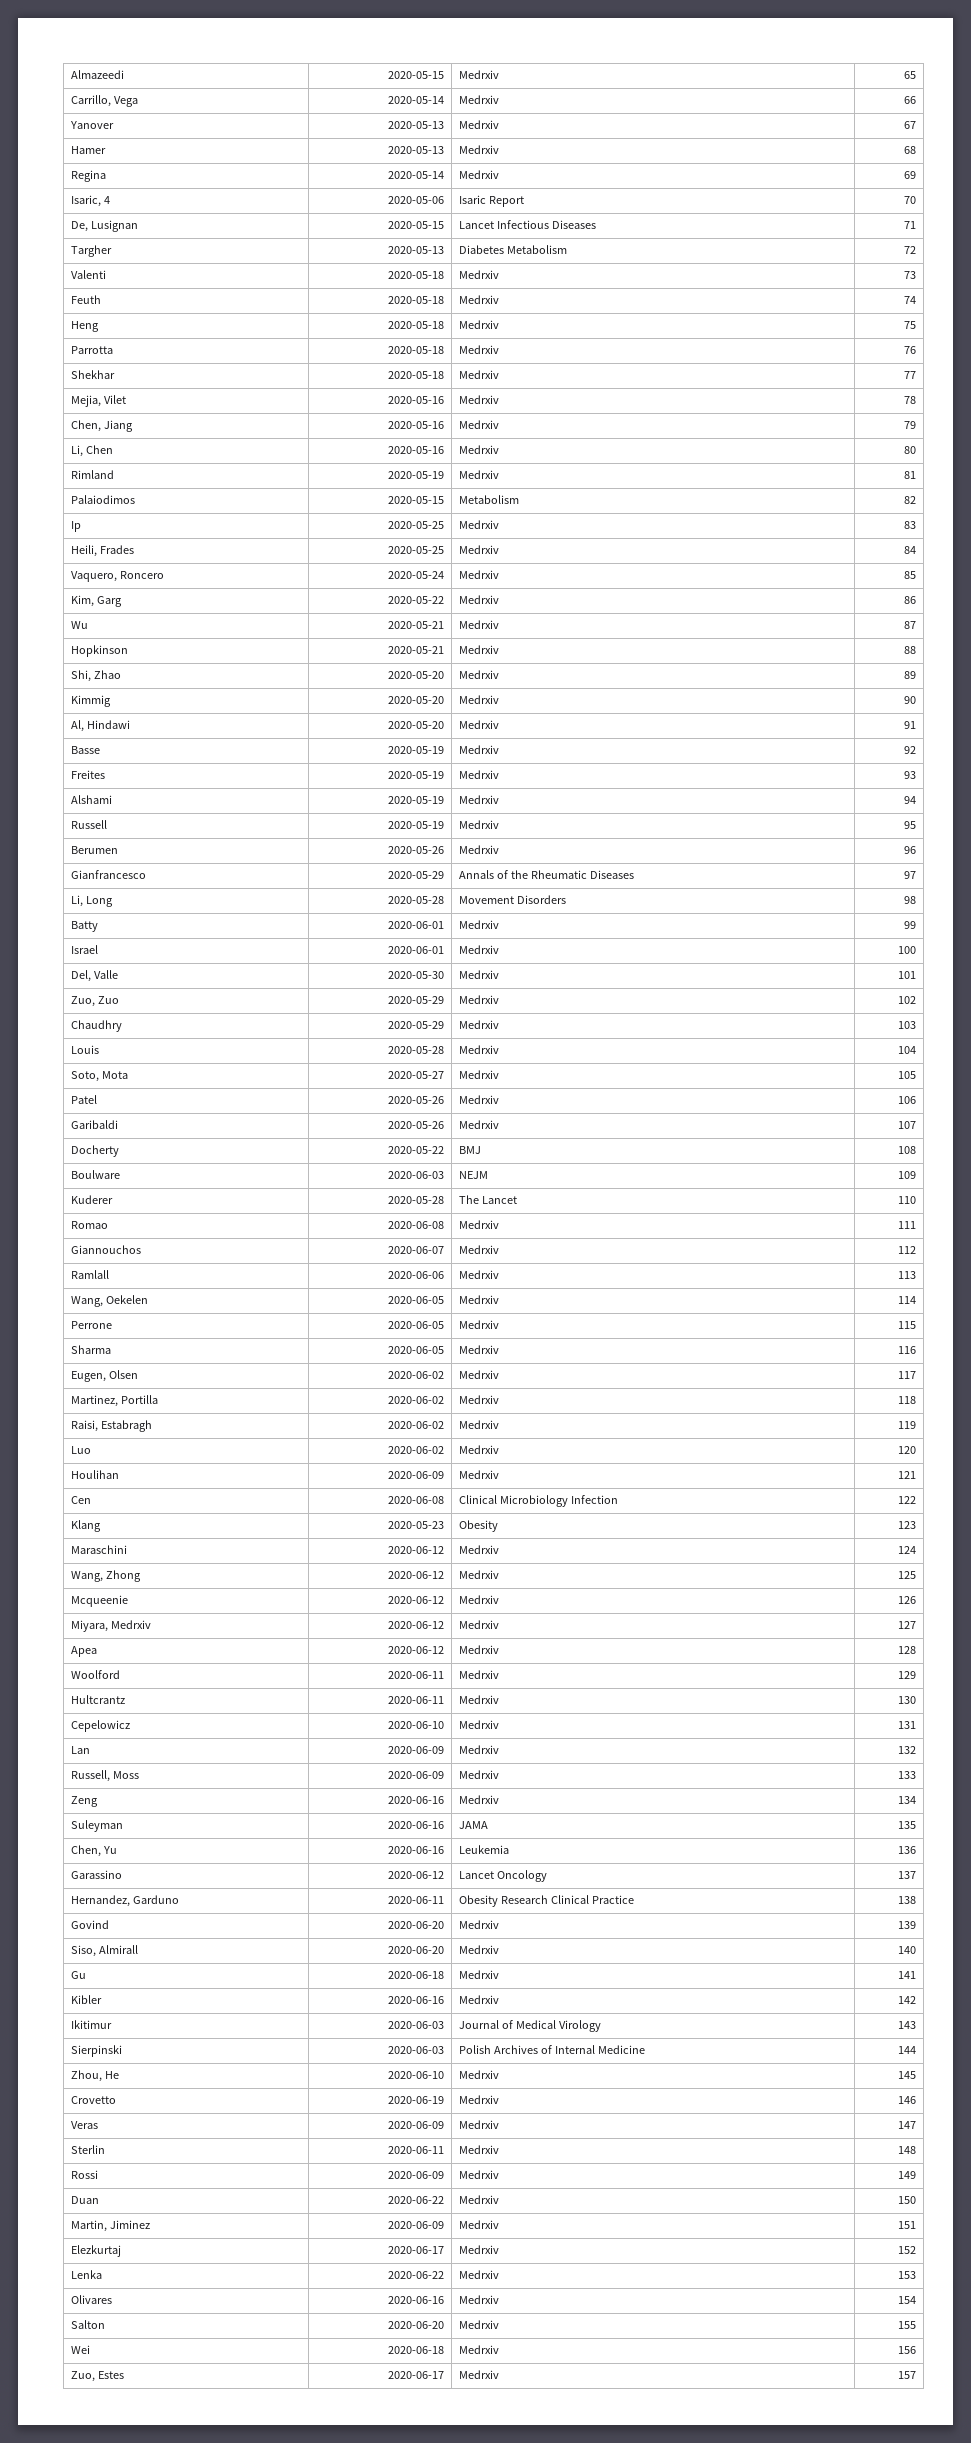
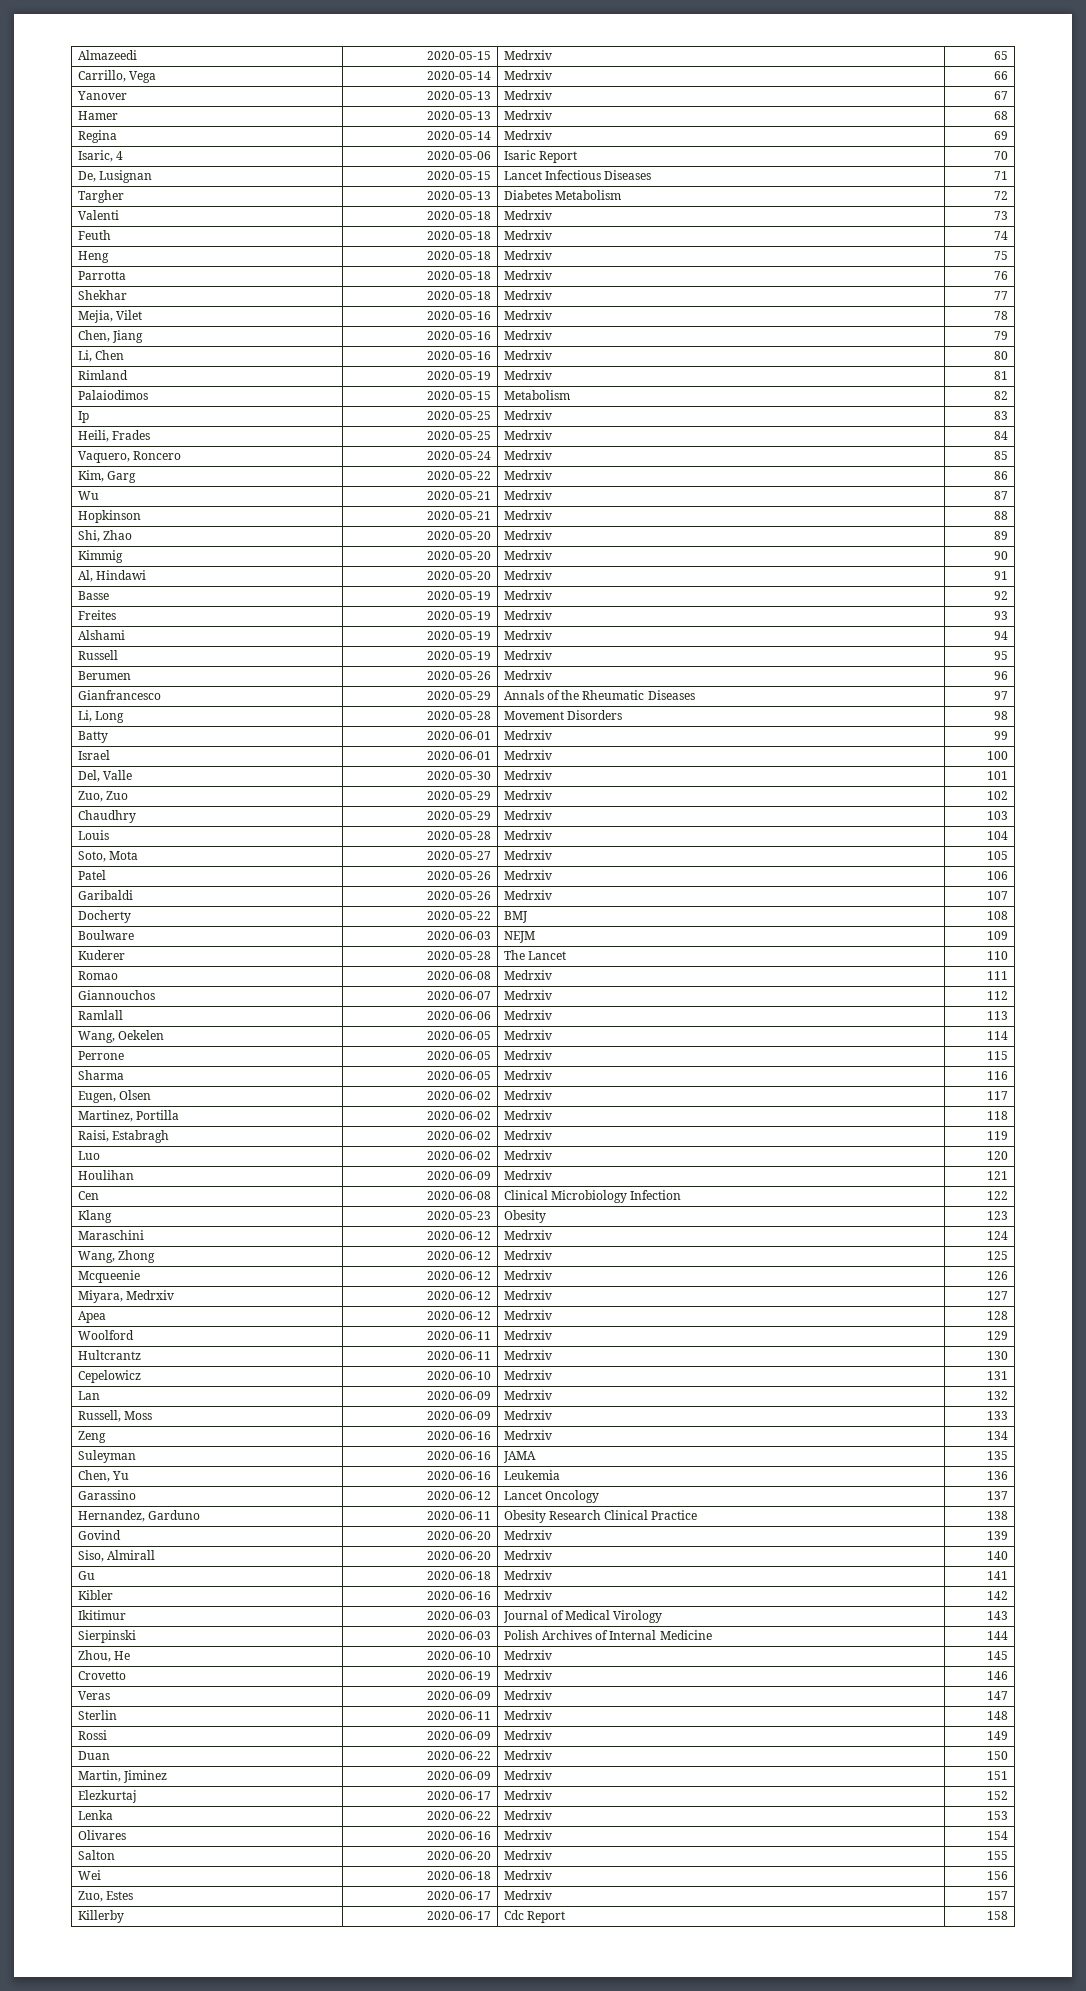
+ Killerby | 2020-06-17 | Cdc Report | 158

